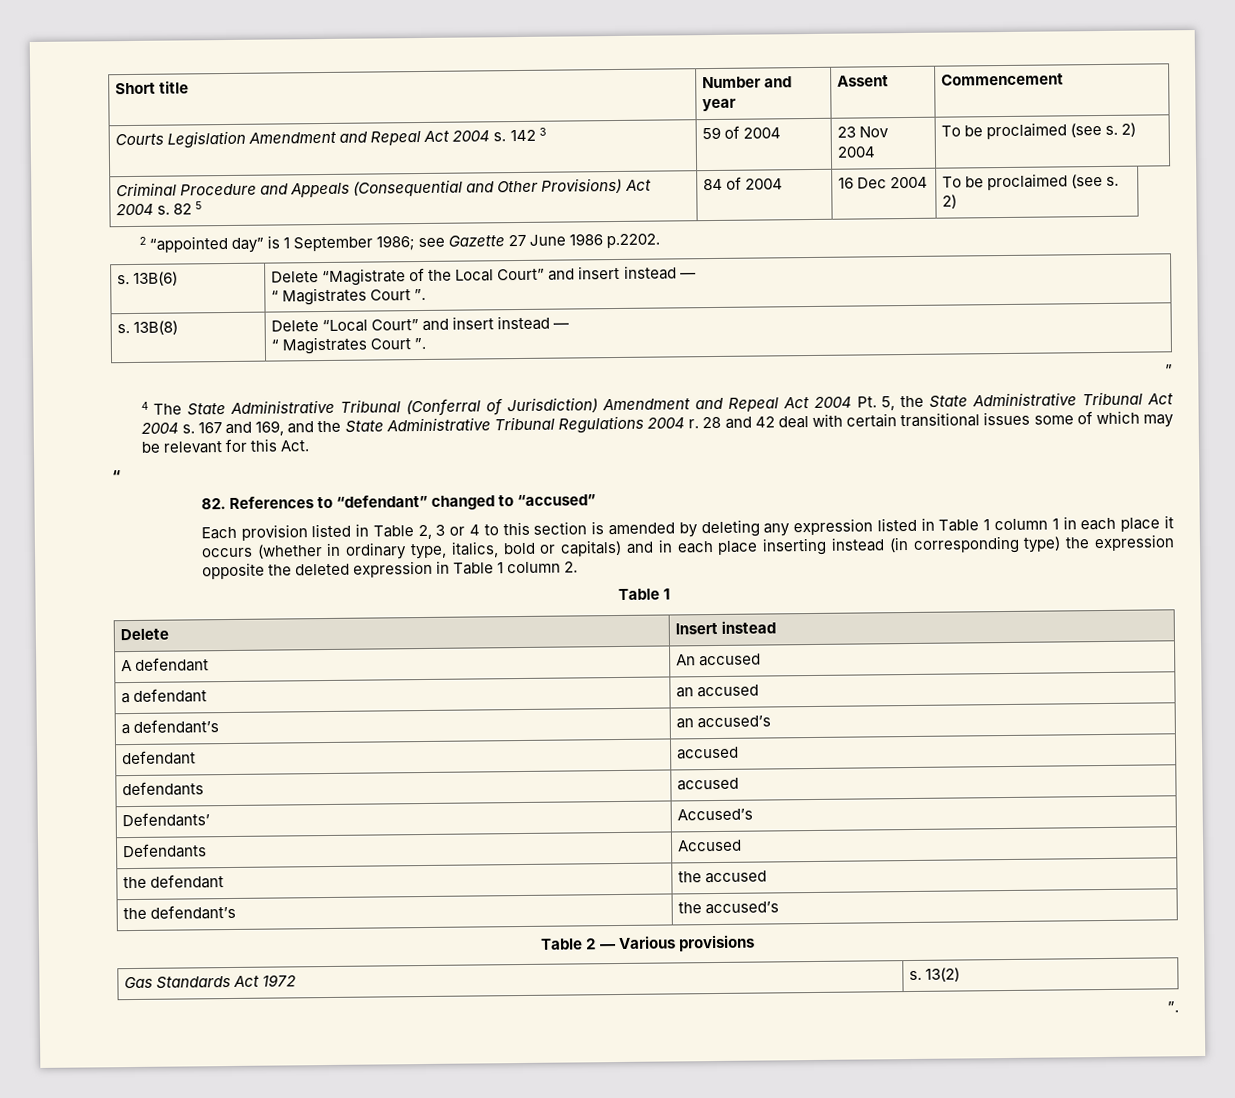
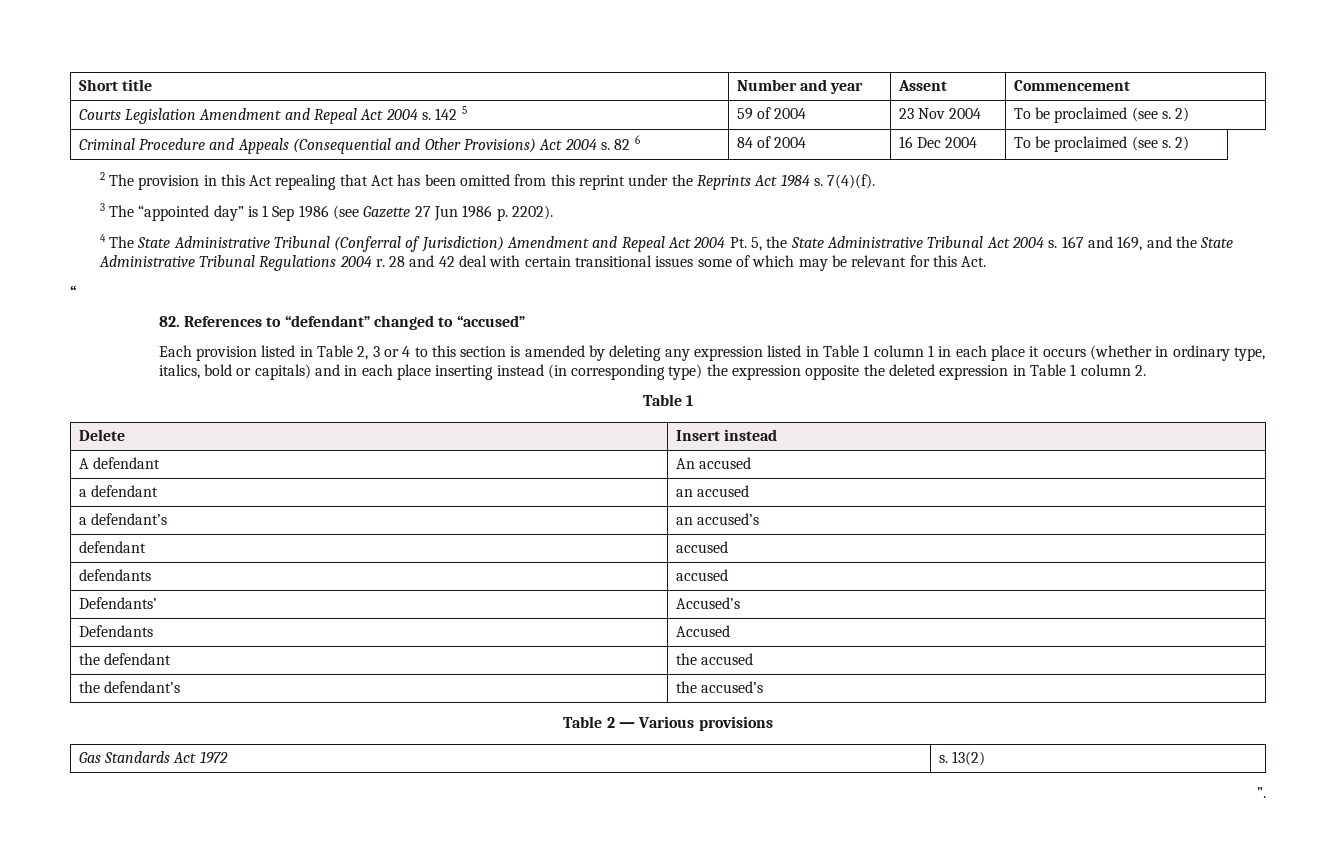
- Courts Legislation Amendment and Repeal Act 2004 s. 142 3 | 59 of 2004 | 23 Nov 2004 | To be proclaimed (see s. 2)
+ Courts Legislation Amendment and Repeal Act 2004 s. 142 5 | 59 of 2004 | 23 Nov 2004 | To be proclaimed (see s. 2)
- Criminal Procedure and Appeals (Consequential and Other Provisions) Act 2004 s. 82 5 | 84 of 2004 | 16 Dec 2004 | To be proclaimed (see s. 2)
+ Criminal Procedure and Appeals (Consequential and Other Provisions) Act 2004 s. 82 6 | 84 of 2004 | 16 Dec 2004 | To be proclaimed (see s. 2)
- 2 “appointed day” is 1 September 1986; see Gazette 27 June 1986 p.2202.
- s. 13B(6) | Delete “Magistrate of the Local Court” and insert instead —
- “ Magistrates Court ”.
- s. 13B(8) | Delete “Local Court” and insert instead —
- “ Magistrates Court ”.
- ”
+ 2 The provision in this Act repealing that Act has been omitted from this reprint under the Reprints Act 1984 s. 7(4)(f).
+ 3 The “appointed day” is 1 Sep 1986 (see Gazette 27 Jun 1986 p. 2202).

